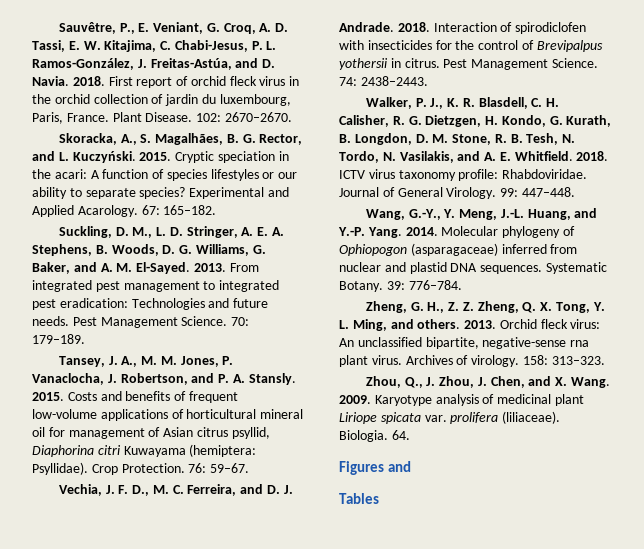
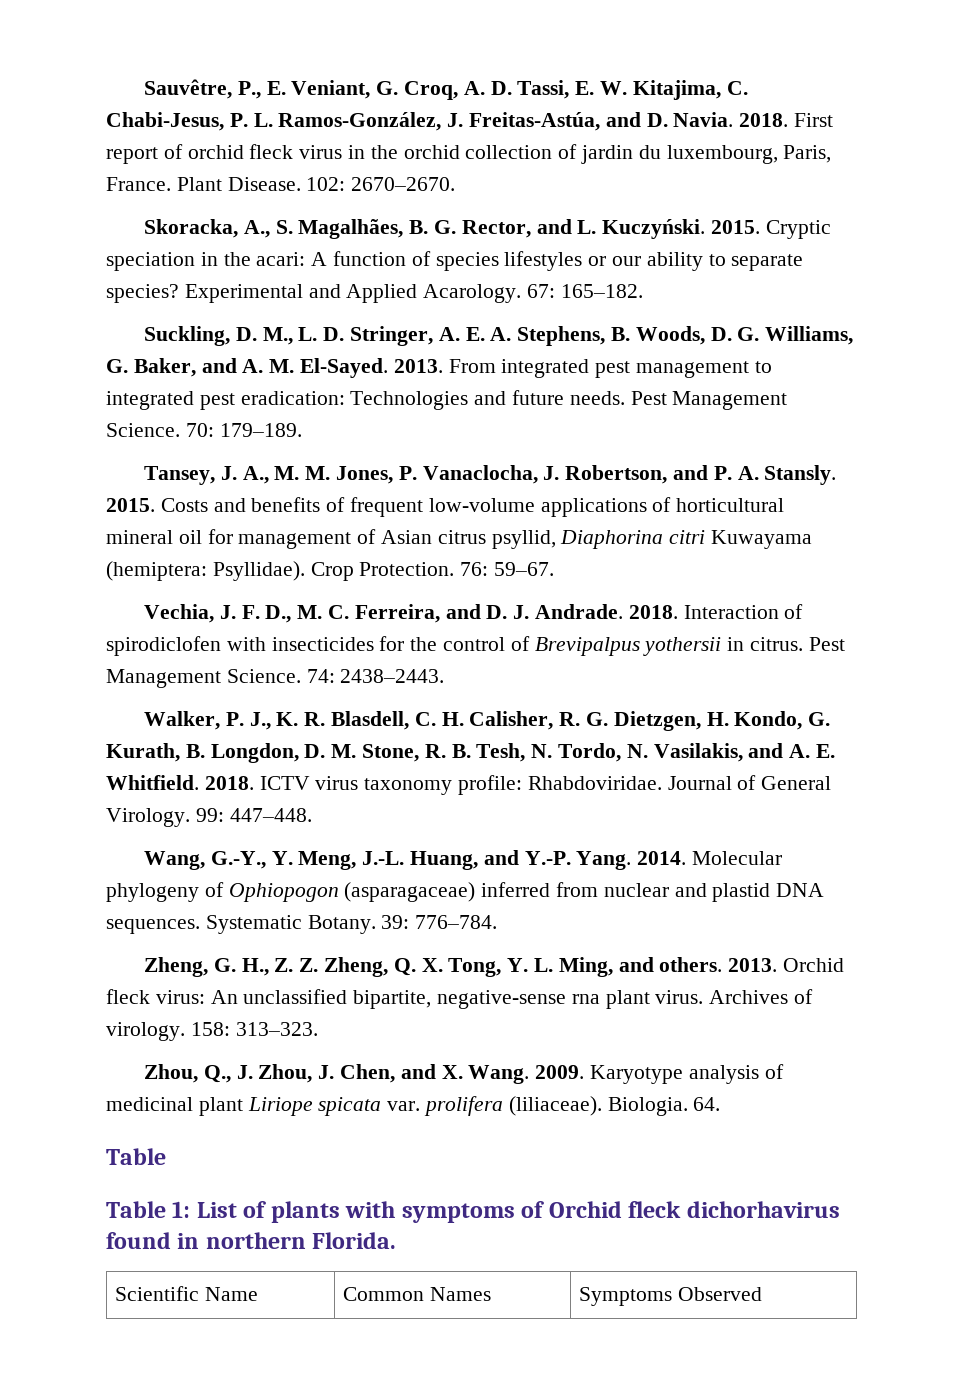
  64.
- Figures and
- Tables
+ Table
+ Table 1: List of plants with symptoms of Orchid fleck dichorhavirus found in northern Florida.
+ Scientific Name | Common Names | Symptoms Observed

